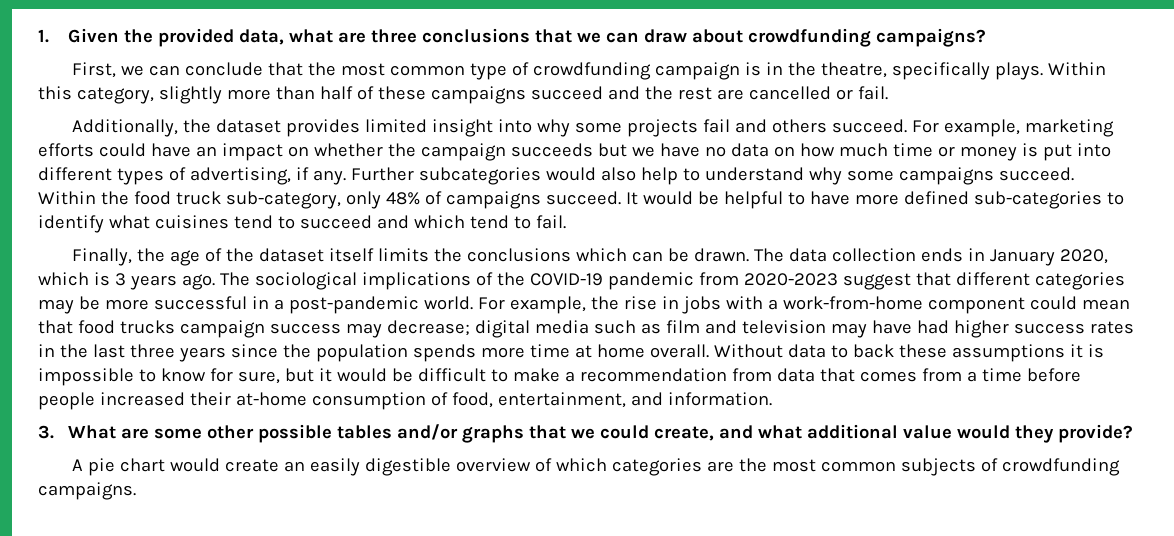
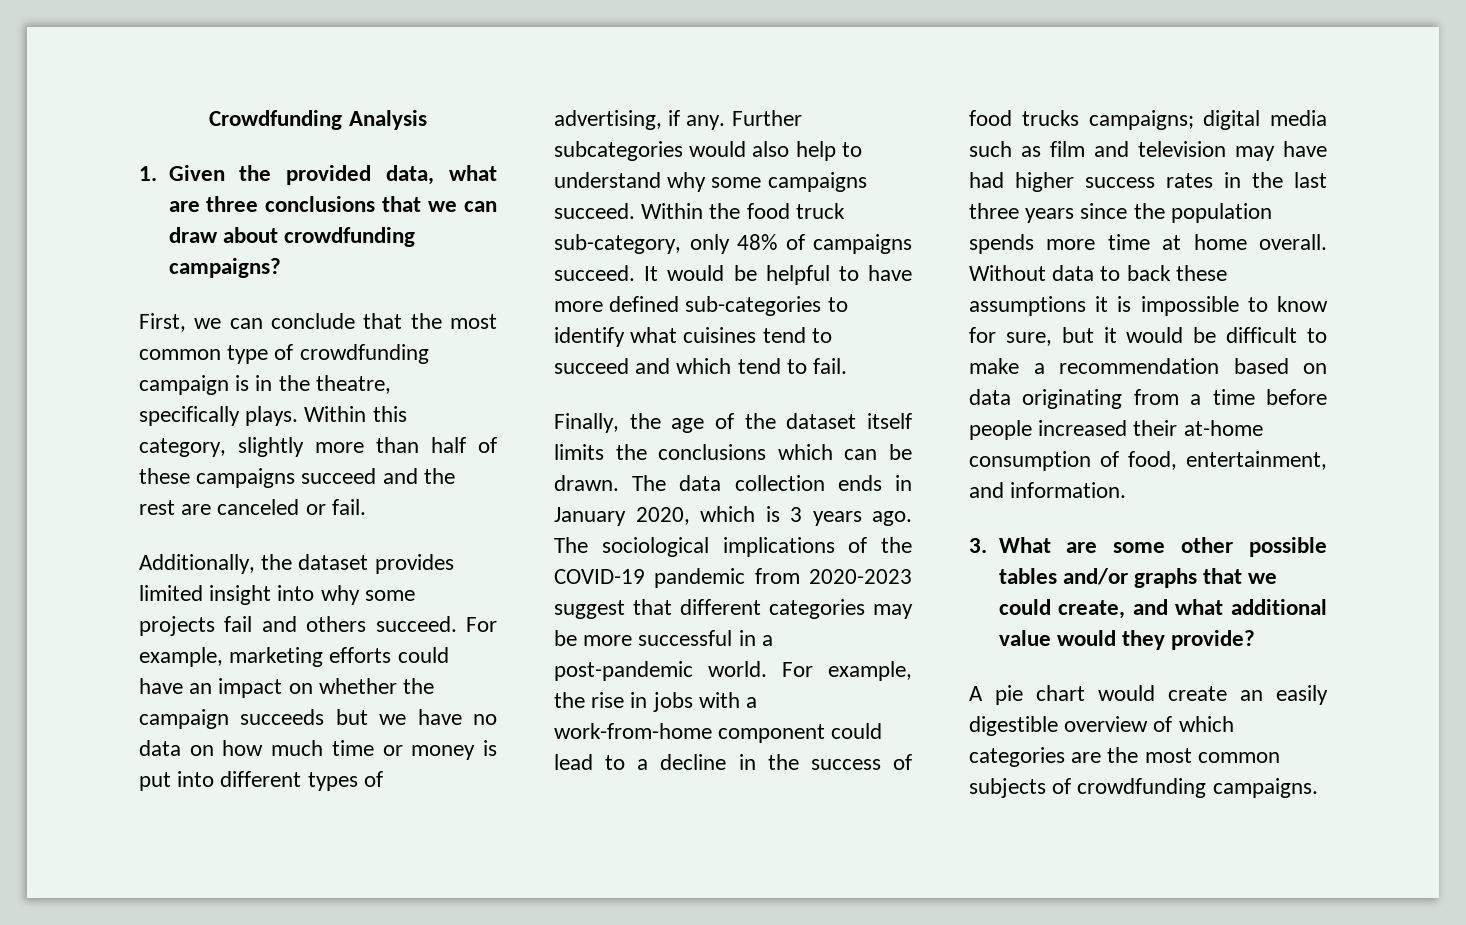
+ Crowdfunding Analysis
- Within this category, slightly more than half of these campaigns succeed and the rest are cancelled or fail.
+ Within this category, slightly more than half of these campaigns succeed and the rest are canceled or fail.
- For example, the rise in jobs with a work-from-home component could mean that food trucks campaign success may decrease; digital media such as film and television may have had higher success rates in the last three years since the population spends more time at home overall.
+ For example, the rise in jobs with a work-from-home component could lead to a decline in the success of food trucks campaigns; digital media such as film and television may have had higher success rates in the last three years since the population spends more time at home overall.
- Without data to back these assumptions it is impossible to know for sure, but it would be difficult to make a recommendation from data that comes from a time before people increased their at-home consumption of food, entertainment, and information.
+ Without data to back these assumptions it is impossible to know for sure, but it would be difficult to make a recommendation based on data originating from a time before people increased their at-home consumption of food, entertainment, and information.

